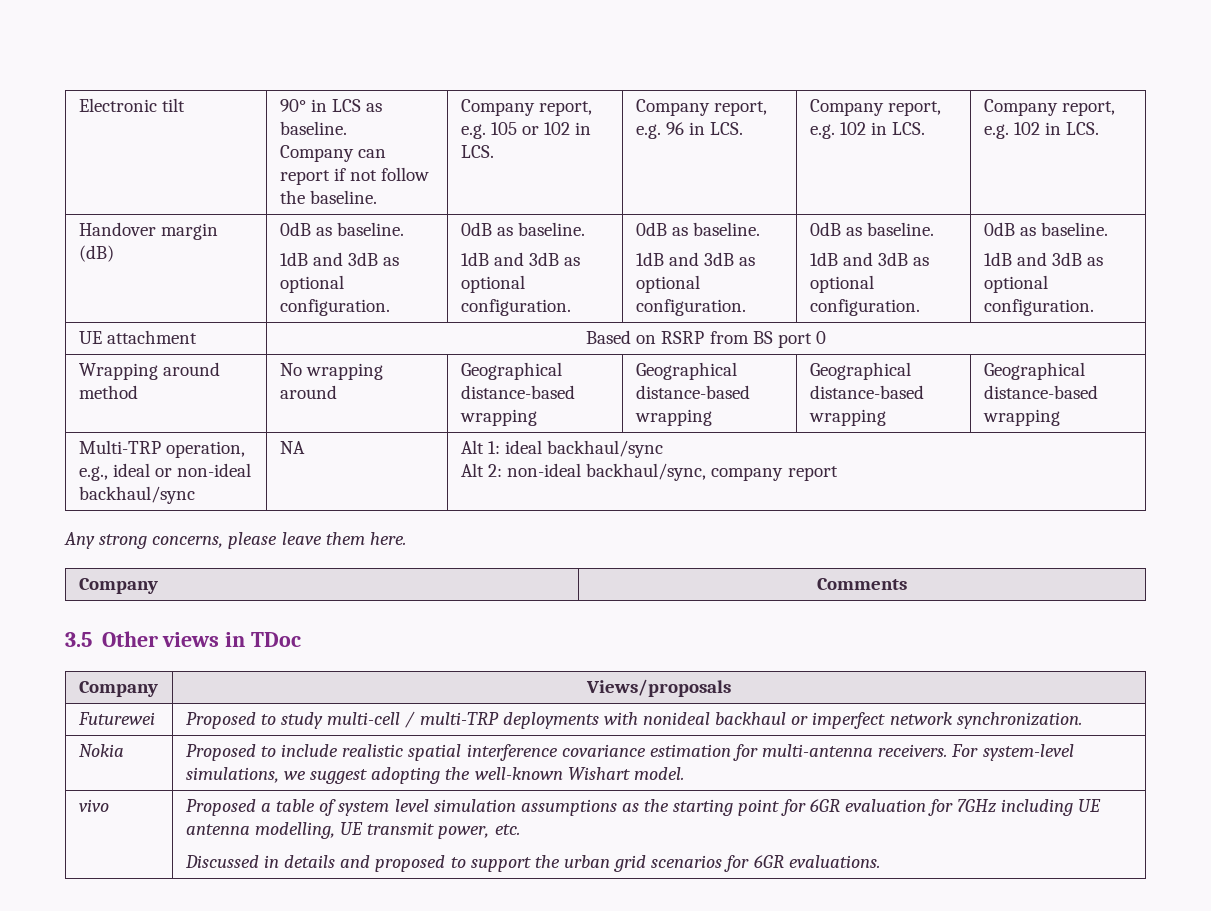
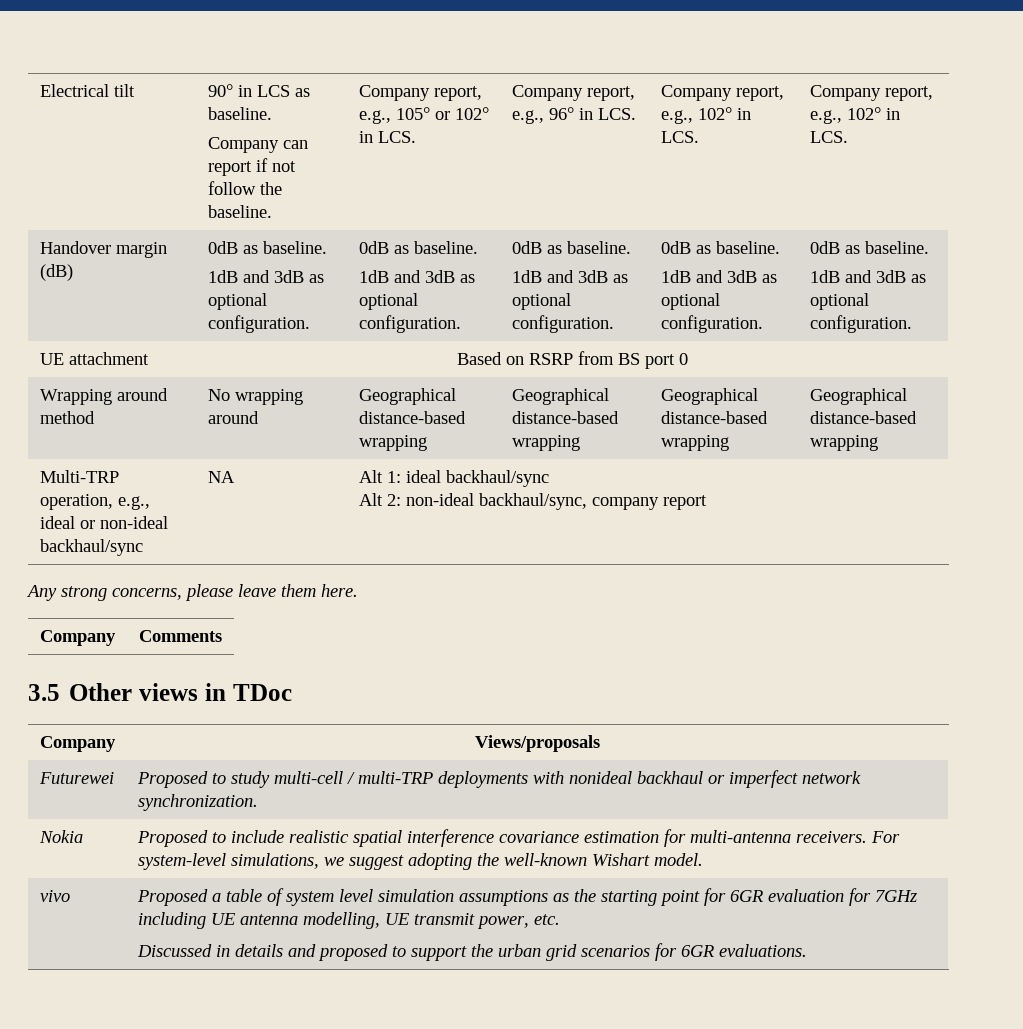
- Electronic tilt
+ Electrical tilt
- Company report, e.g. 105 or 102 in LCS. | Company report, e.g. 96 in LCS. | Company report, e.g. 102 in LCS. | Company report, e.g. 102 in LCS.
+ Company report, e.g., 105° or 102° in LCS. | Company report, e.g., 96° in LCS. | Company report, e.g., 102° in LCS. | Company report, e.g., 102° in LCS.

